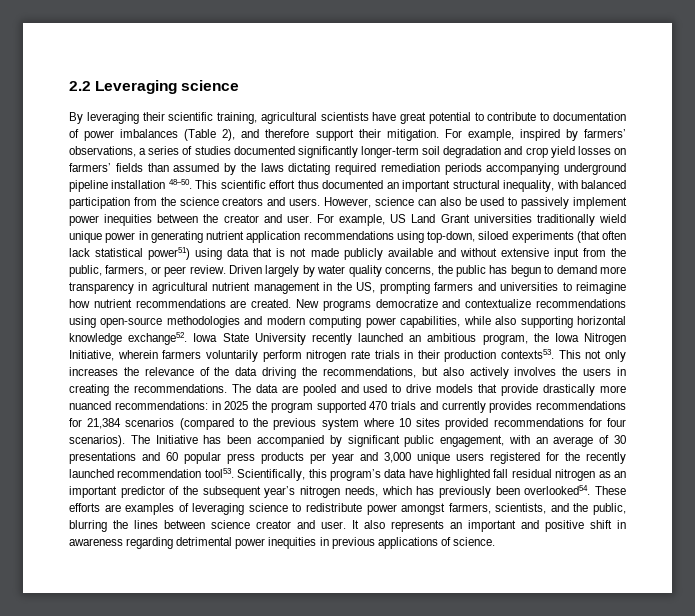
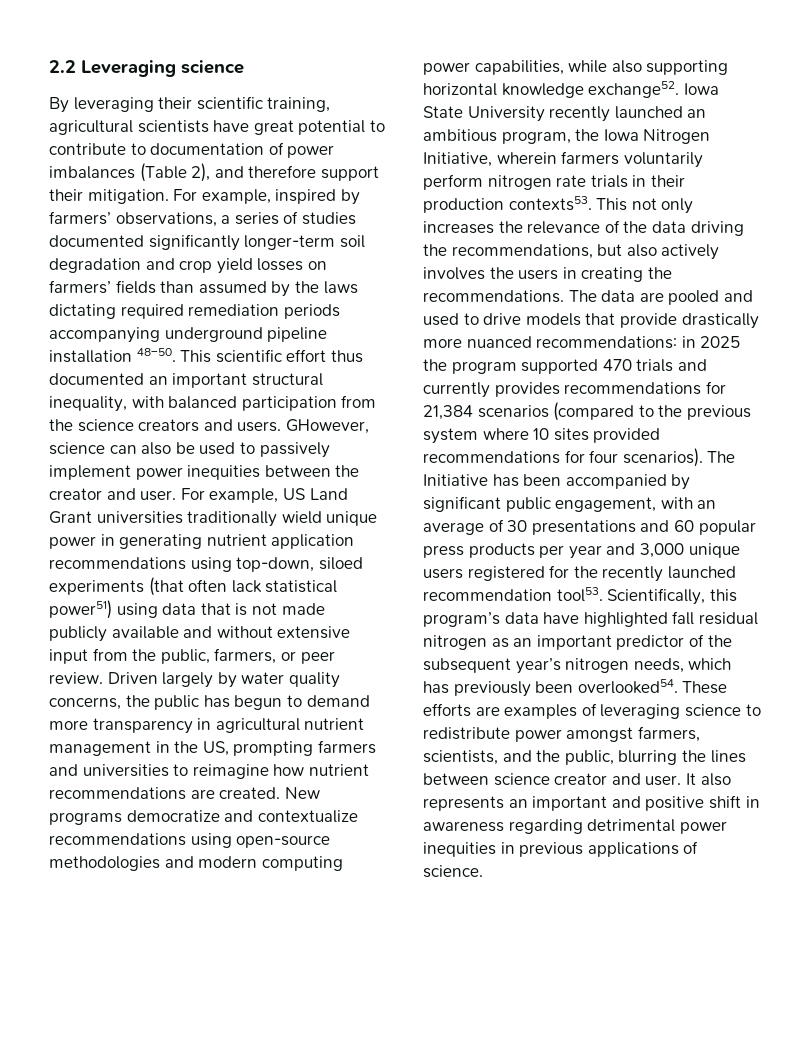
- However, science can also be used to passively implement power inequities between the creator and user.
+ GHowever, science can also be used to passively implement power inequities between the creator and user.

